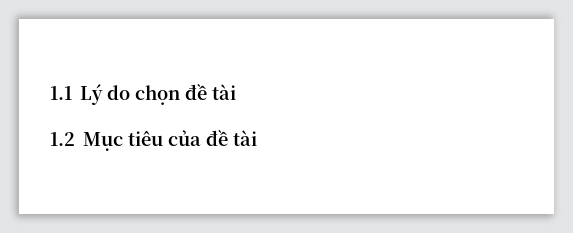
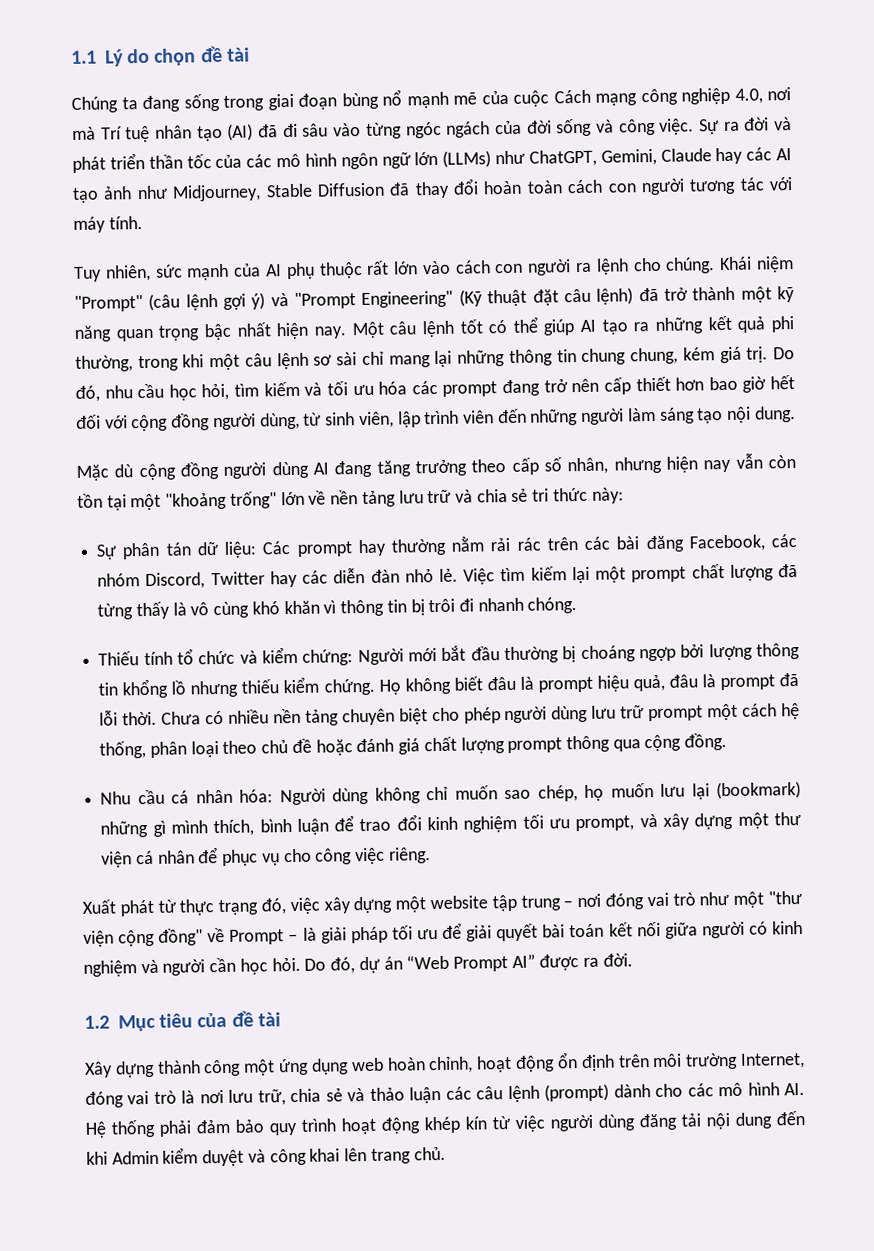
+ Chúng ta đang sống trong giai đoạn bùng nổ mạnh mẽ của cuộc Cách mạng công nghiệp 4.0, nơi mà Trí tuệ nhân tạo (AI) đã đi sâu vào từng ngóc ngách của đời sống và công việc. Sự ra đời và phát triển thần tốc của các mô hình ngôn ngữ lớn (LLMs) như ChatGPT, Gemini, Claude hay các AI tạo ảnh như Midjourney, Stable Diffusion đã thay đổi hoàn toàn cách con người tương tác với máy tính.
+ Tuy nhiên, sức mạnh của AI phụ thuộc rất lớn vào cách con người ra lệnh cho chúng. Khái niệm "Prompt" (câu lệnh gợi ý) và "Prompt Engineering" (Kỹ thuật đặt câu lệnh) đã trở thành một kỹ năng quan trọng bậc nhất hiện nay. Một câu lệnh tốt có thể giúp AI tạo ra những kết quả phi thường, trong khi một câu lệnh sơ sài chỉ mang lại những thông tin chung chung, kém giá trị. Do đó, nhu cầu học hỏi, tìm kiếm và tối ưu hóa các prompt đang trở nên cấp thiết hơn bao giờ hết đối với cộng đồng người dùng, từ sinh viên, lập trình viên đến những người làm sáng tạo nội dung.
+ Mặc dù cộng đồng người dùng AI đang tăng trưởng theo cấp số nhân, nhưng hiện nay vẫn còn tồn tại một "khoảng trống" lớn về nền tảng lưu trữ và chia sẻ tri thức này:
+ Sự phân tán dữ liệu: Các prompt hay thường nằm rải rác trên các bài đăng Facebook, các nhóm Discord, Twitter hay các diễn đàn nhỏ lẻ. Việc tìm kiếm lại một prompt chất lượng đã từng thấy là vô cùng khó khăn vì thông tin bị trôi đi nhanh chóng.
+ Thiếu tính tổ chức và kiểm chứng: Người mới bắt đầu thường bị choáng ngợp bởi lượng thông tin khổng lồ nhưng thiếu kiểm chứng. Họ không biết đâu là prompt hiệu quả, đâu là prompt đã lỗi thời. Chưa có nhiều nền tảng chuyên biệt cho phép người dùng lưu trữ prompt một cách hệ thống, phân loại theo chủ đề hoặc đánh giá chất lượng prompt thông qua cộng đồng.
+ Nhu cầu cá nhân hóa: Người dùng không chỉ muốn sao chép, họ muốn lưu lại (bookmark) những gì mình thích, bình luận để trao đổi kinh nghiệm tối ưu prompt, và xây dựng một thư viện cá nhân để phục vụ cho công việc riêng.
+ Xuất phát từ thực trạng đó, việc xây dựng một website tập trung – nơi đóng vai trò như một "thư viện cộng đồng" về Prompt – là giải pháp tối ưu để giải quyết bài toán kết nối giữa người có kinh nghiệm và người cần học hỏi. Do đó, dự án “Web Prompt AI” được ra đời.
+ Xây dựng thành công một ứng dụng web hoàn chỉnh, hoạt động ổn định trên môi trường Internet, đóng vai trò là nơi lưu trữ, chia sẻ và thảo luận các câu lệnh (prompt) dành cho các mô hình AI. Hệ thống phải đảm bảo quy trình hoạt động khép kín từ việc người dùng đăng tải nội dung đến khi Admin kiểm duyệt và công khai lên trang chủ.

